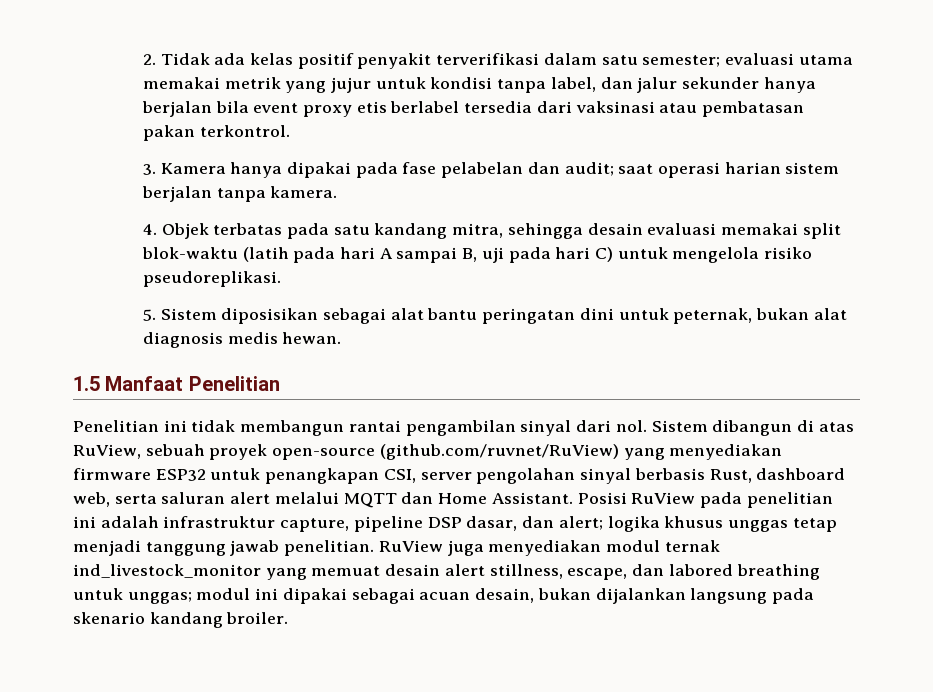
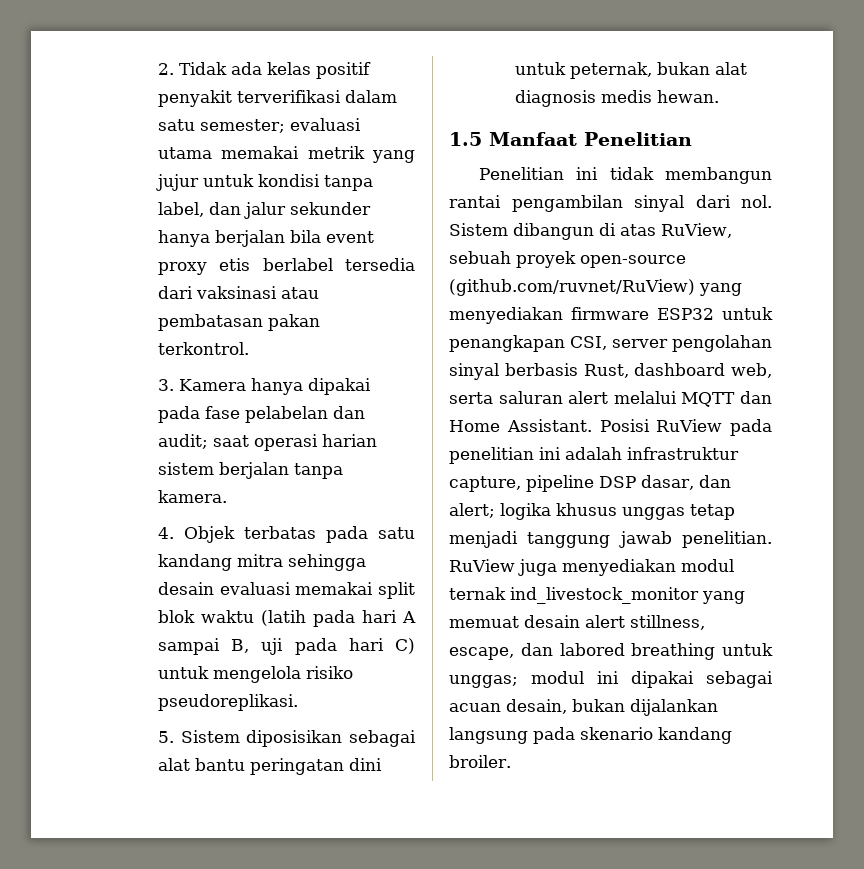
- 4. Objek terbatas pada satu kandang mitra, sehingga desain evaluasi memakai split blok-waktu (latih pada hari A sampai B, uji pada hari C) untuk mengelola risiko pseudoreplikasi.
+ 4. Objek terbatas pada satu kandang mitra sehingga desain evaluasi memakai split blok waktu (latih pada hari A sampai B, uji pada hari C) untuk mengelola risiko pseudoreplikasi.

